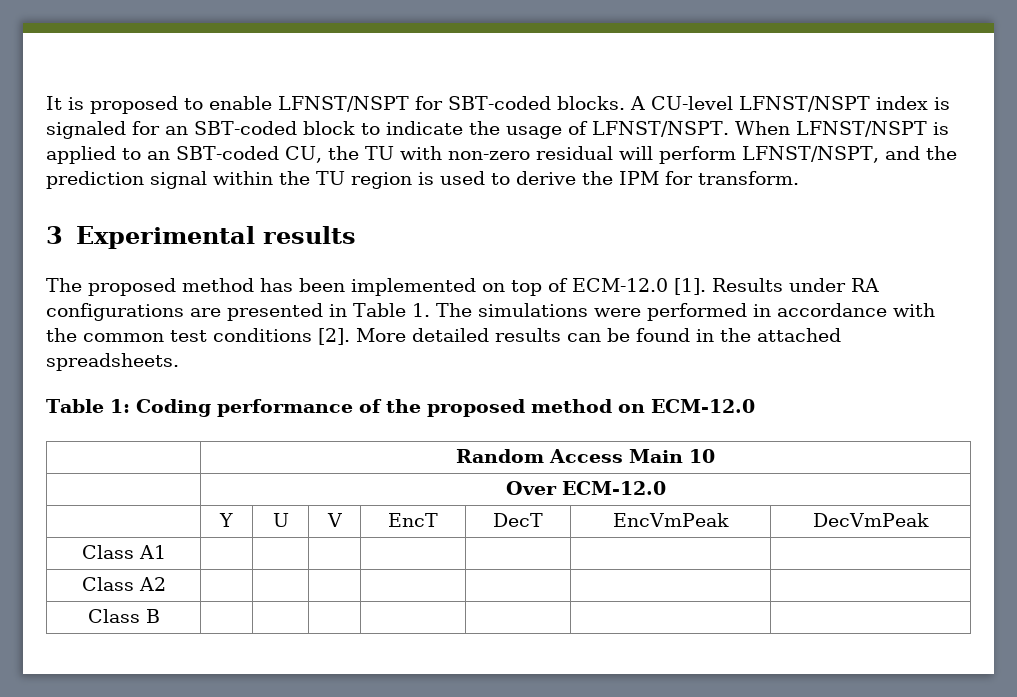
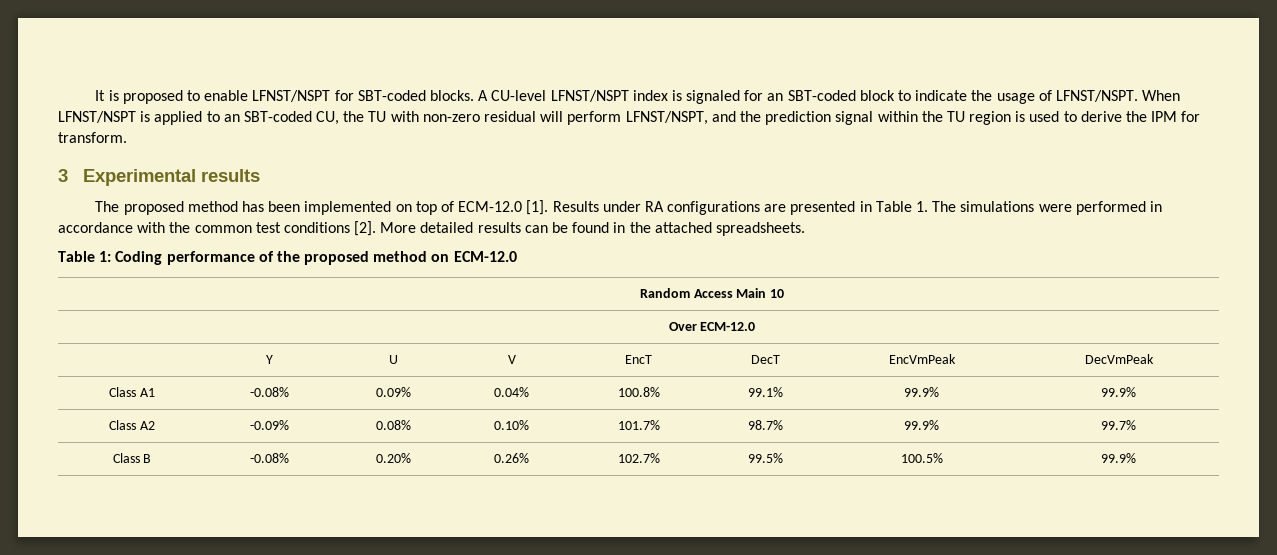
- Class A1 | | | | | | |
- Class A2 | | | | | | |
- Class B | | | | | | |
+ Class A1 | -0.08% | 0.09% | 0.04% | 100.8% | 99.1% | 99.9% | 99.9%
+ Class A2 | -0.09% | 0.08% | 0.10% | 101.7% | 98.7% | 99.9% | 99.7%
+ Class B | -0.08% | 0.20% | 0.26% | 102.7% | 99.5% | 100.5% | 99.9%

